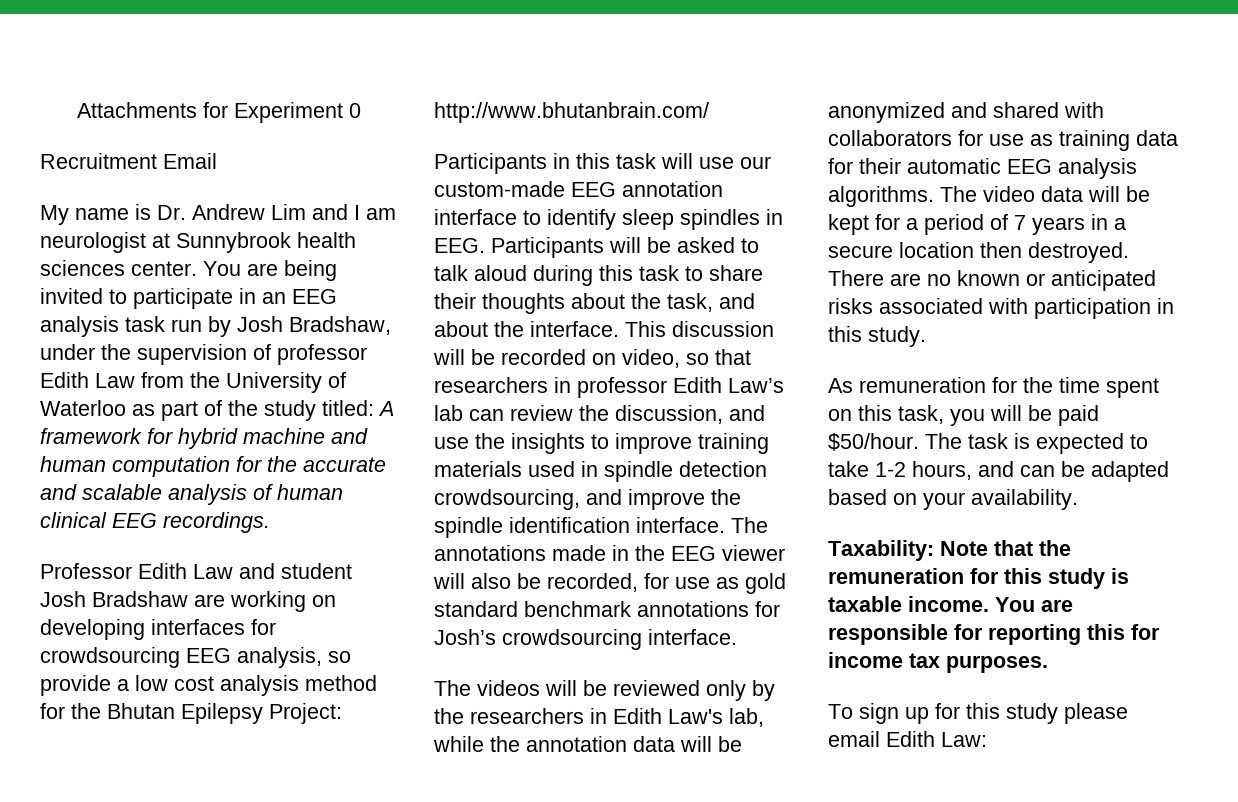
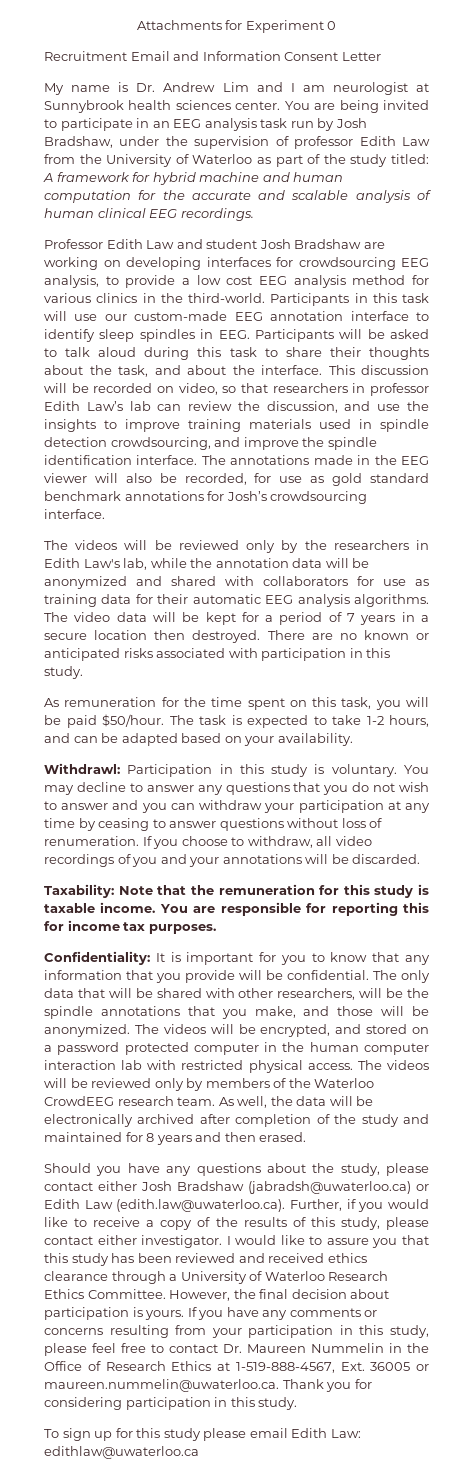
- Recruitment Email
+ Recruitment Email and Information Consent Letter
- Professor Edith Law and student Josh Bradshaw are working on developing interfaces for crowdsourcing EEG analysis, so provide a low cost analysis method for the Bhutan Epilepsy Project: http://www.bhutanbrain.com/
- Participants in this task will use our custom-made EEG annotation interface to identify sleep spindles in EEG. Participants will be asked to talk aloud during this task to share their thoughts about the task, and about the interface.
+ Professor Edith Law and student Josh Bradshaw are working on developing interfaces for crowdsourcing EEG analysis, to provide a low cost EEG analysis method for various clinics in the third-world. Participants in this task will use our custom-made EEG annotation interface to identify sleep spindles in EEG. Participants will be asked to talk aloud during this task to share their thoughts about the task, and about the interface.
+ Withdrawl: Participation in this study is voluntary. You may decline to answer any questions that you do not wish to answer and you can withdraw your participation at any time by ceasing to answer questions without loss of renumeration. If you choose to withdraw, all video recordings of you and your annotations will be discarded.
+ Confidentiality: It is important for you to know that any information that you provide will be confidential. The only data that will be shared with other researchers, will be the spindle annotations that you make, and those will be anonymized. The videos will be encrypted, and stored on a password protected computer in the human computer interaction lab with restricted physical access. The videos will be reviewed only by members of the Waterloo CrowdEEG research team. As well, the data will be electronically archived after completion of the study and maintained for 8 years and then erased.
+ Should you have any questions about the study, please contact either Josh Bradshaw (jabradsh@uwaterloo.ca) or Edith Law (edith.law@uwaterloo.ca). Further, if you would like to receive a copy of the results of this study, please contact either investigator. I would like to assure you that this study has been reviewed and received ethics clearance through a University of Waterloo Research Ethics Committee. However, the final decision about participation is yours. If you have any comments or concerns resulting from your participation in this study, please feel free to contact Dr. Maureen Nummelin in the Office of Research Ethics at 1-519-888-4567, Ext. 36005 or maureen.nummelin@uwaterloo.ca. Thank you for considering participation in this study.
- To sign up for this study please email Edith Law:
+ To sign up for this study please email Edith Law: edithlaw@uwaterloo.ca

